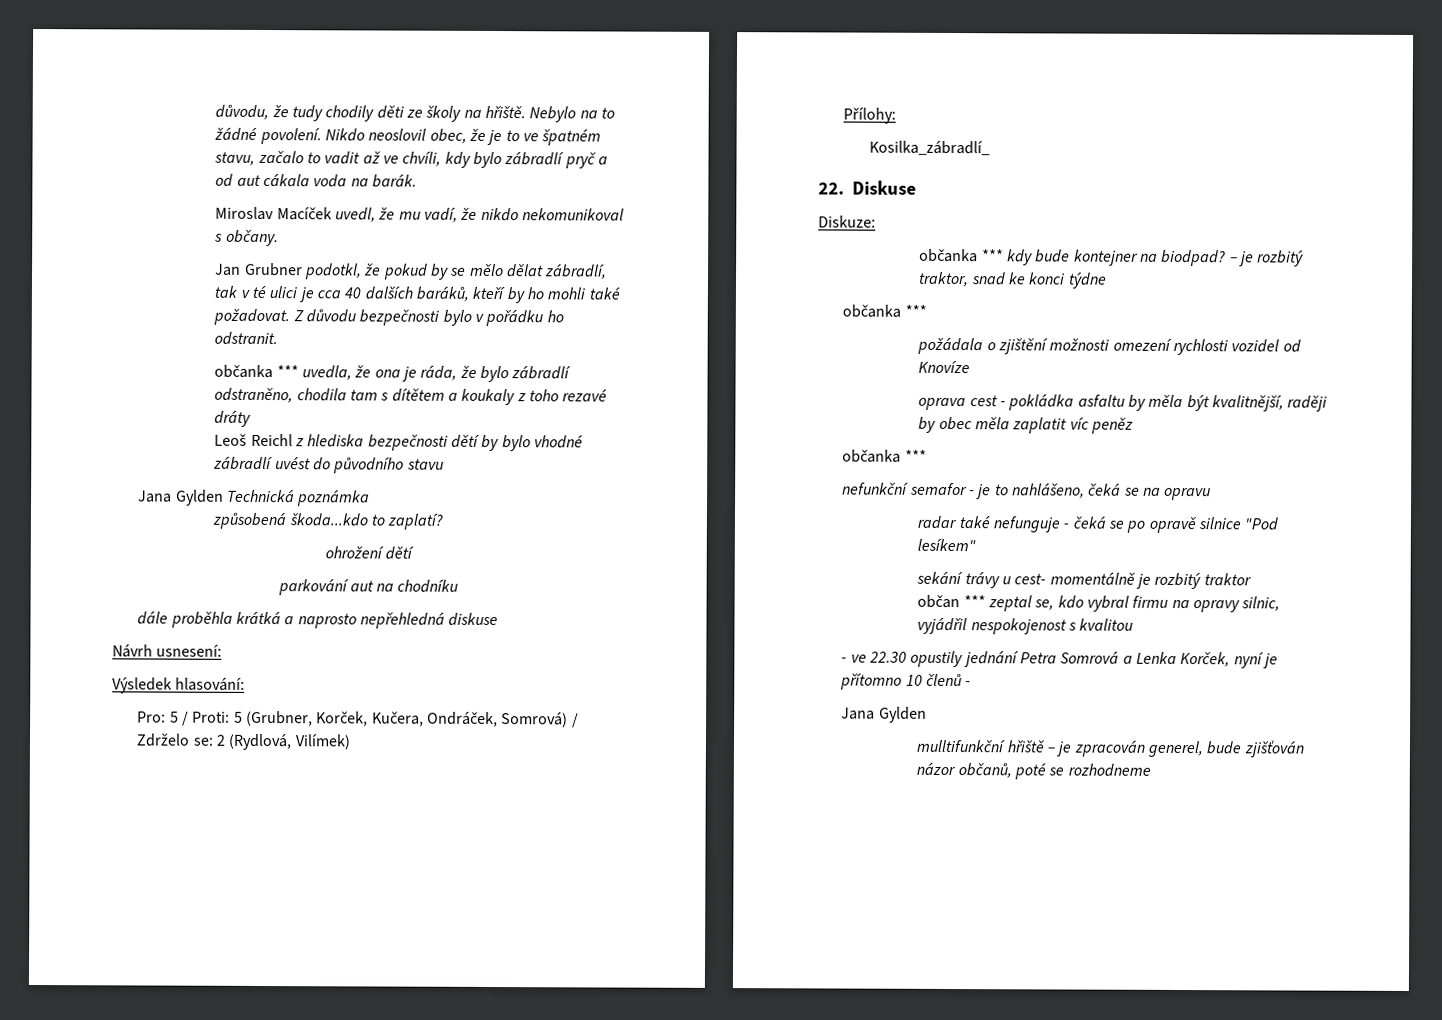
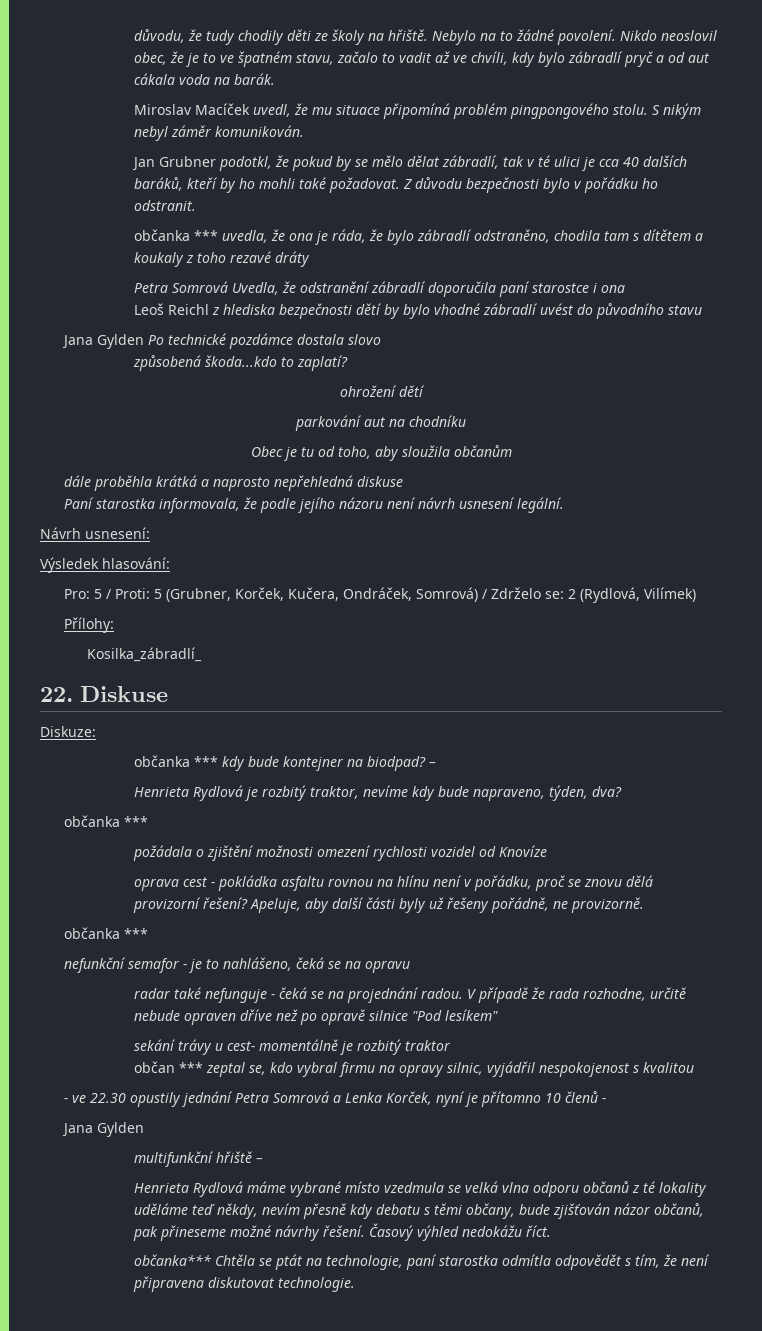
- Miroslav Macíček uvedl, že mu vadí, že nikdo nekomunikoval s občany.
+ Miroslav Macíček uvedl, že mu situace připomíná problém pingpongového stolu. S nikým nebyl záměr komunikován.
+ Petra Somrová Uvedla, že odstranění zábradlí doporučila paní starostce i ona
- Jana Gylden Technická poznámka
+ Jana Gylden Po technické pozdámce dostala slovo
+ Obec je tu od toho, aby sloužila občanům
+ Paní starostka informovala, že podle jejího názoru není návrh usnesení legální.
- občanka *** kdy bude kontejner na biodpad? – je rozbitý traktor, snad ke konci týdne
+ občanka *** kdy bude kontejner na biodpad? –
+ Henrieta Rydlová je rozbitý traktor, nevíme kdy bude napraveno, týden, dva?
- oprava cest - pokládka asfaltu by měla být kvalitnější, raději by obec měla zaplatit víc peněz
+ oprava cest - pokládka asfaltu rovnou na hlínu není v pořádku, proč se znovu dělá provizorní řešení? Apeluje, aby další části byly už řešeny pořádně, ne provizorně.
- radar také nefunguje - čeká se po opravě silnice "Pod lesíkem"
+ radar také nefunguje - čeká se na projednání radou. V případě že rada rozhodne, určitě nebude opraven dříve než po opravě silnice "Pod lesíkem"
- mulltifunkční hřiště – je zpracován generel, bude zjišťován názor občanů, poté se rozhodneme
+ multifunkční hřiště –
+ Henrieta Rydlová máme vybrané místo vzedmula se velká vlna odporu občanů z té lokality uděláme teď někdy, nevím přesně kdy debatu s těmi občany, bude zjišťován názor občanů, pak přineseme možné návrhy řešení. Časový výhled nedokážu říct.
+ občanka*** Chtěla se ptát na technologie, paní starostka odmítla odpovědět s tím, že není připravena diskutovat technologie.

